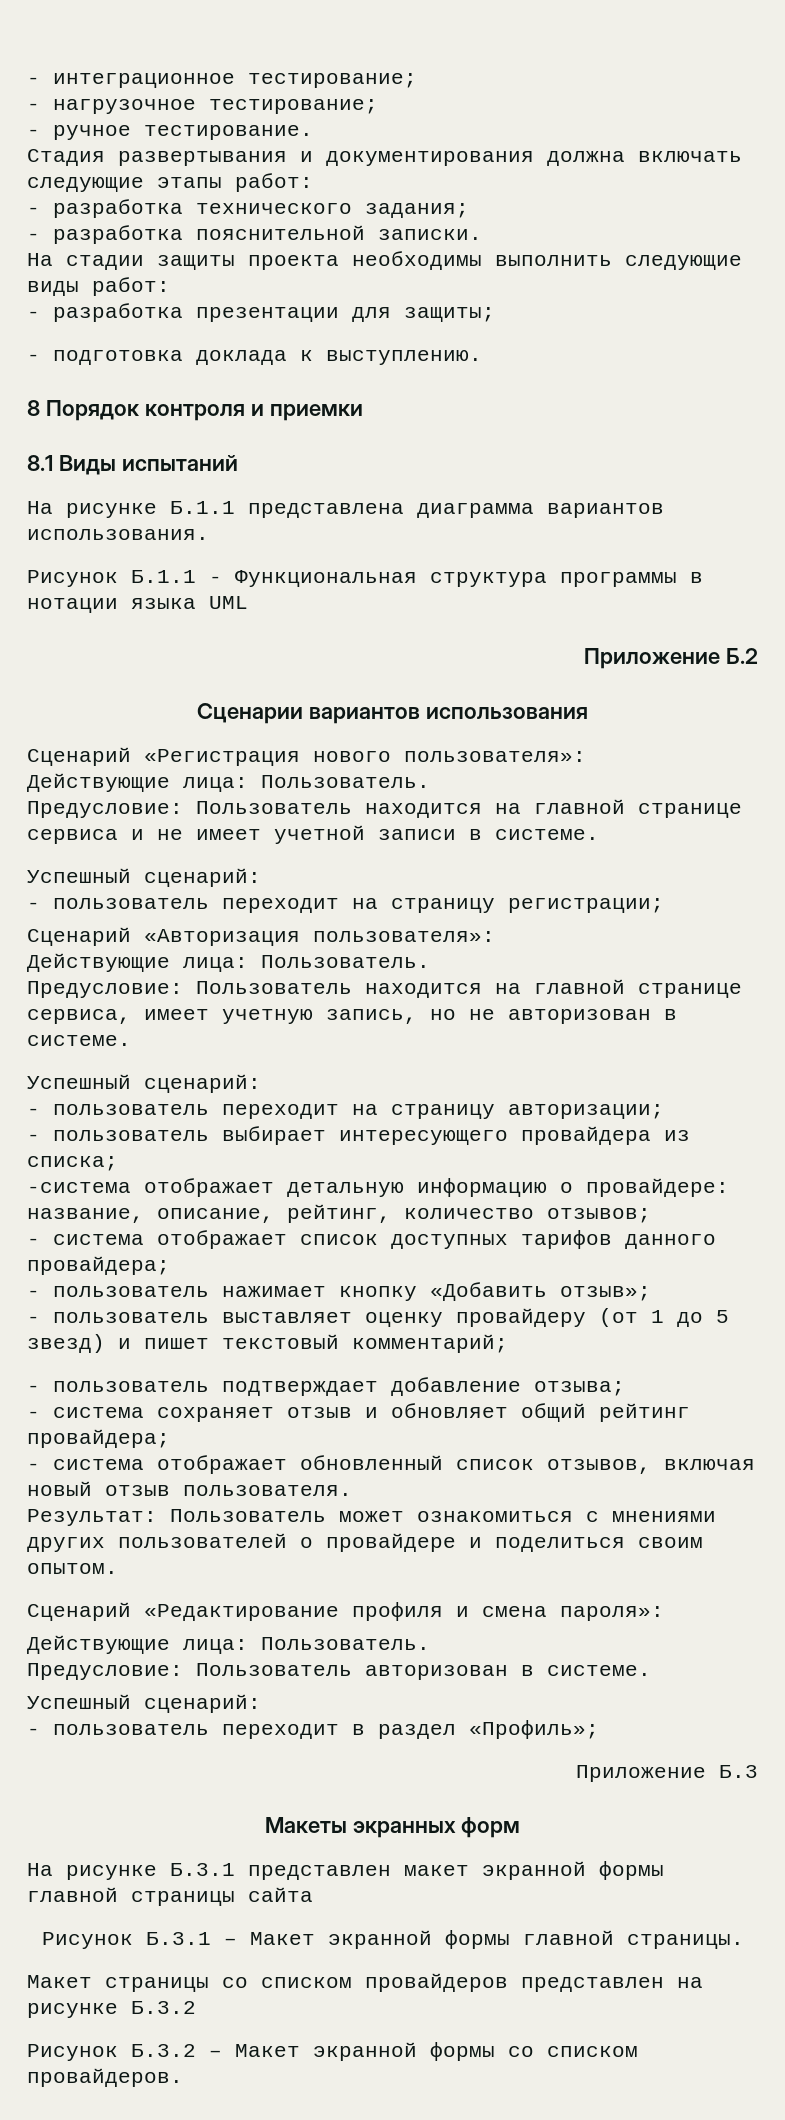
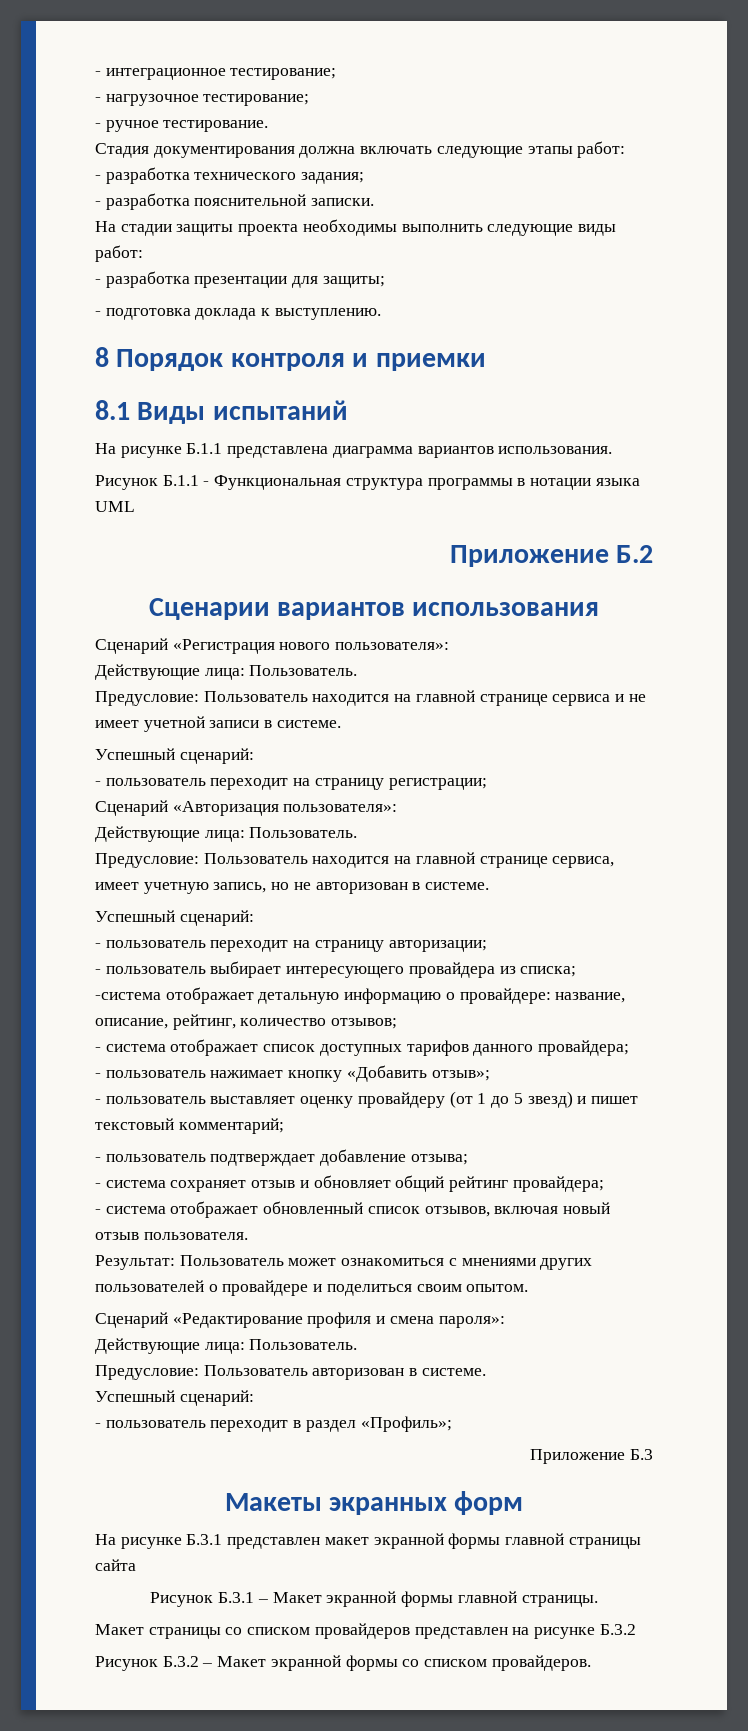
- Стадия развертывания и документирования должна включать следующие этапы работ:
+ Стадия документирования должна включать следующие этапы работ:

